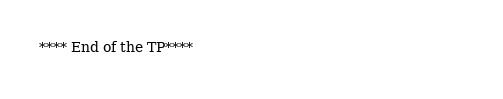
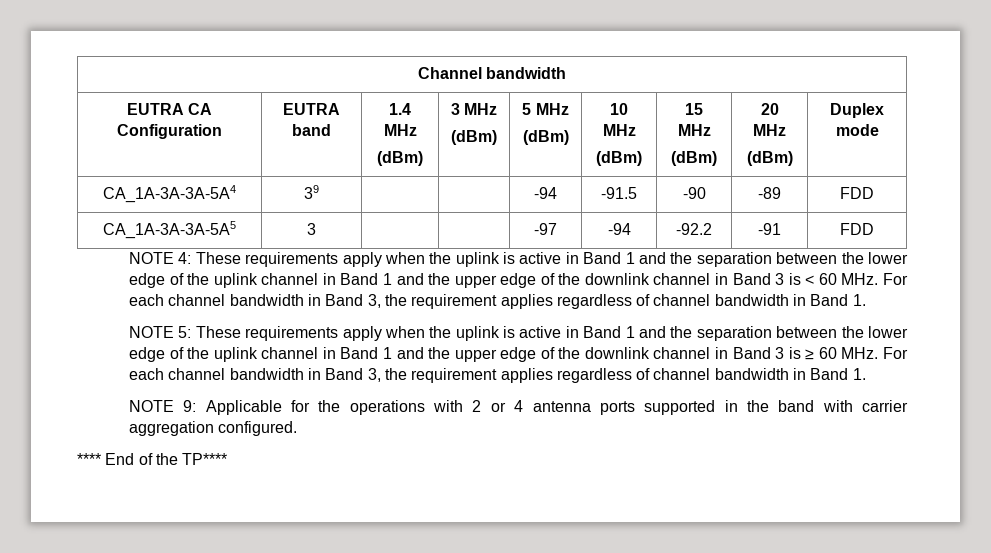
+ Channel bandwidth
+ EUTRA CA Configuration | EUTRA band | 1.4 MHz
+ (dBm) | 3 MHz
+ (dBm) | 5 MHz
+ (dBm) | 10 MHz
+ (dBm) | 15 MHz
+ (dBm) | 20 MHz
+ (dBm) | Duplex mode
+ CA_1A-3A-3A-5A4 | 39 | | | -94 | -91.5 | -90 | -89 | FDD
+ CA_1A-3A-3A-5A5 | 3 | | | -97 | -94 | -92.2 | -91 | FDD
+ NOTE 4: These requirements apply when the uplink is active in Band 1 and the separation between the lower edge of the uplink channel in Band 1 and the upper edge of the downlink channel in Band 3 is < 60 MHz. For each channel bandwidth in Band 3, the requirement applies regardless of channel bandwidth in Band 1.
+ NOTE 5: These requirements apply when the uplink is active in Band 1 and the separation between the lower edge of the uplink channel in Band 1 and the upper edge of the downlink channel in Band 3 is ≥ 60 MHz. For each channel bandwidth in Band 3, the requirement applies regardless of channel bandwidth in Band 1.
+ NOTE 9: Applicable for the operations with 2 or 4 antenna ports supported in the band with carrier aggregation configured.

